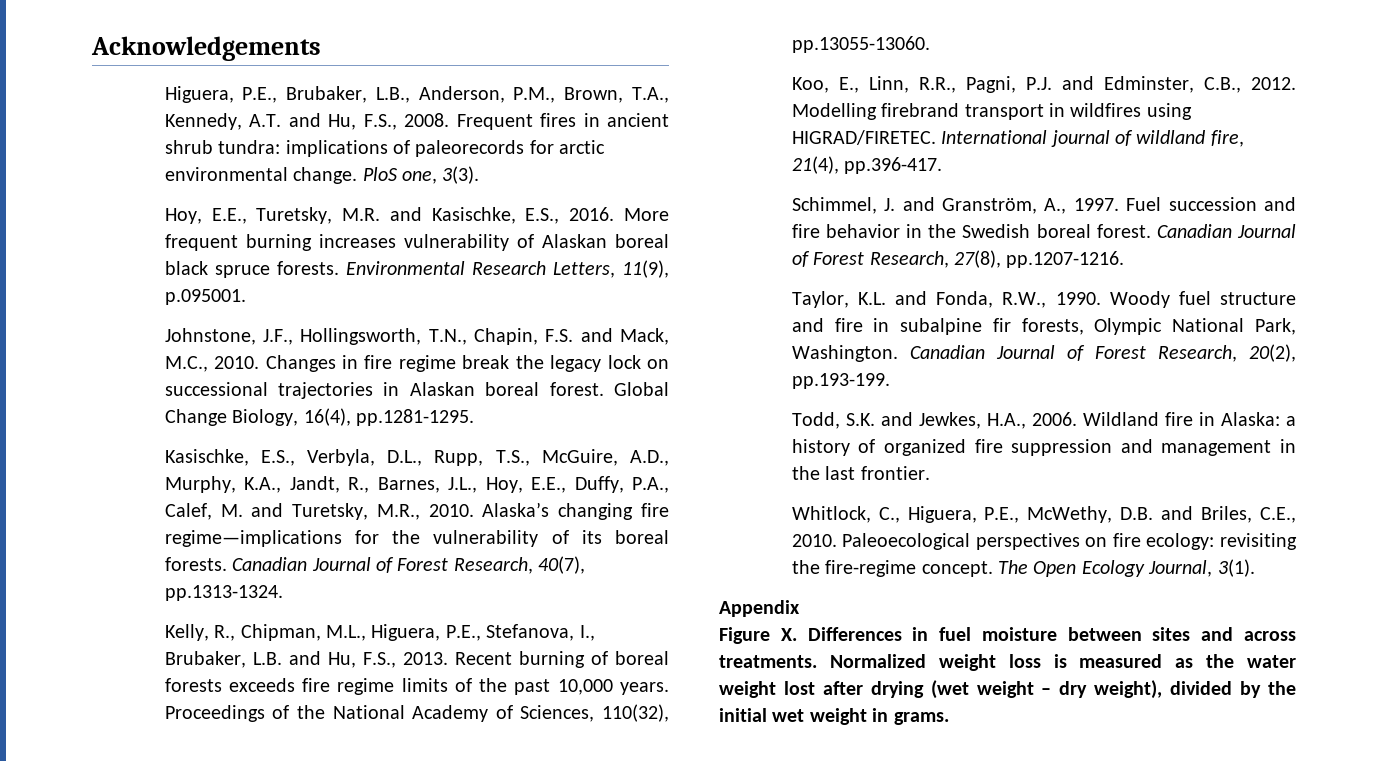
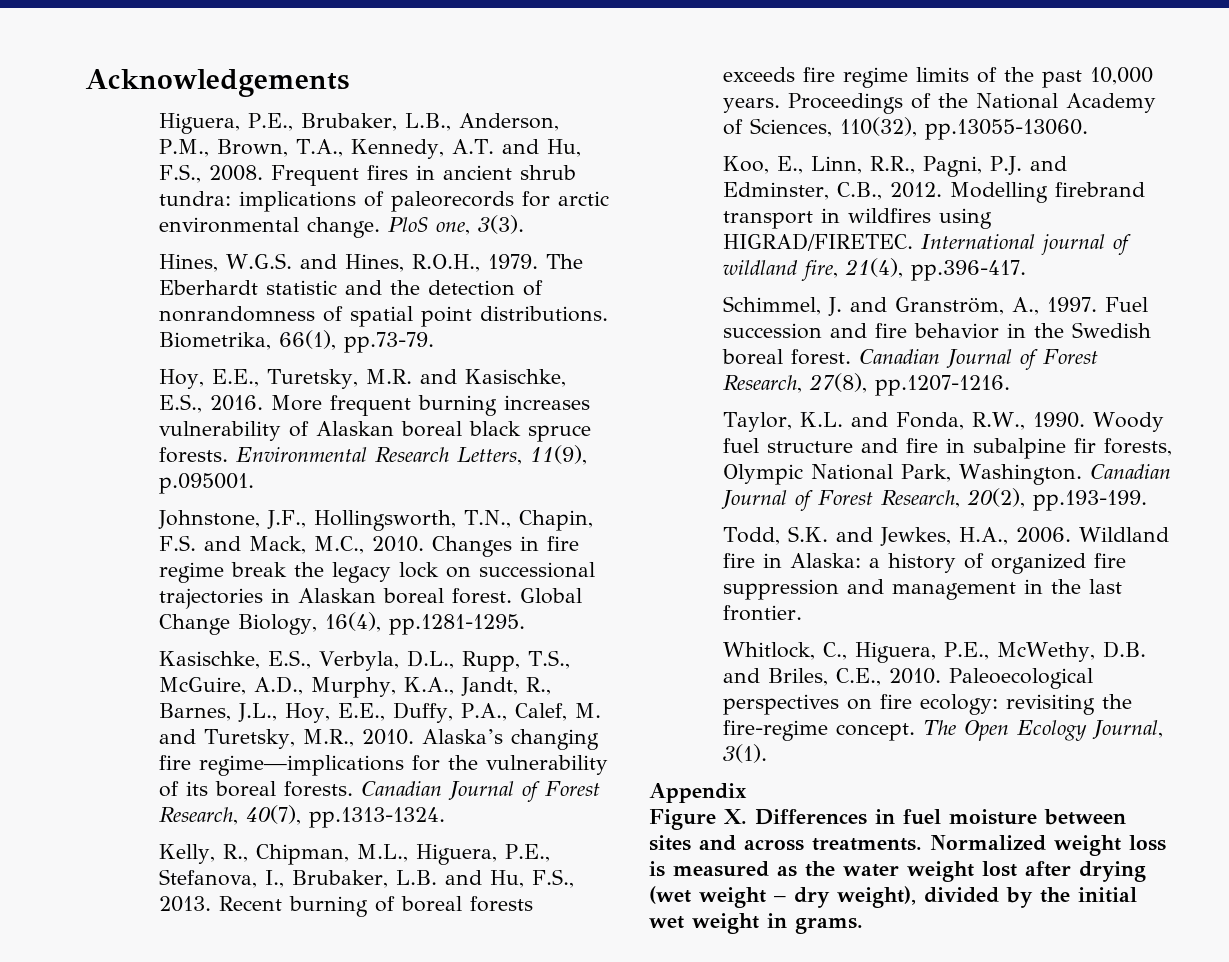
+ Hines, W.G.S. and Hines, R.O.H., 1979. The Eberhardt statistic and the detection of nonrandomness of spatial point distributions. Biometrika, 66(1), pp.73-79.

